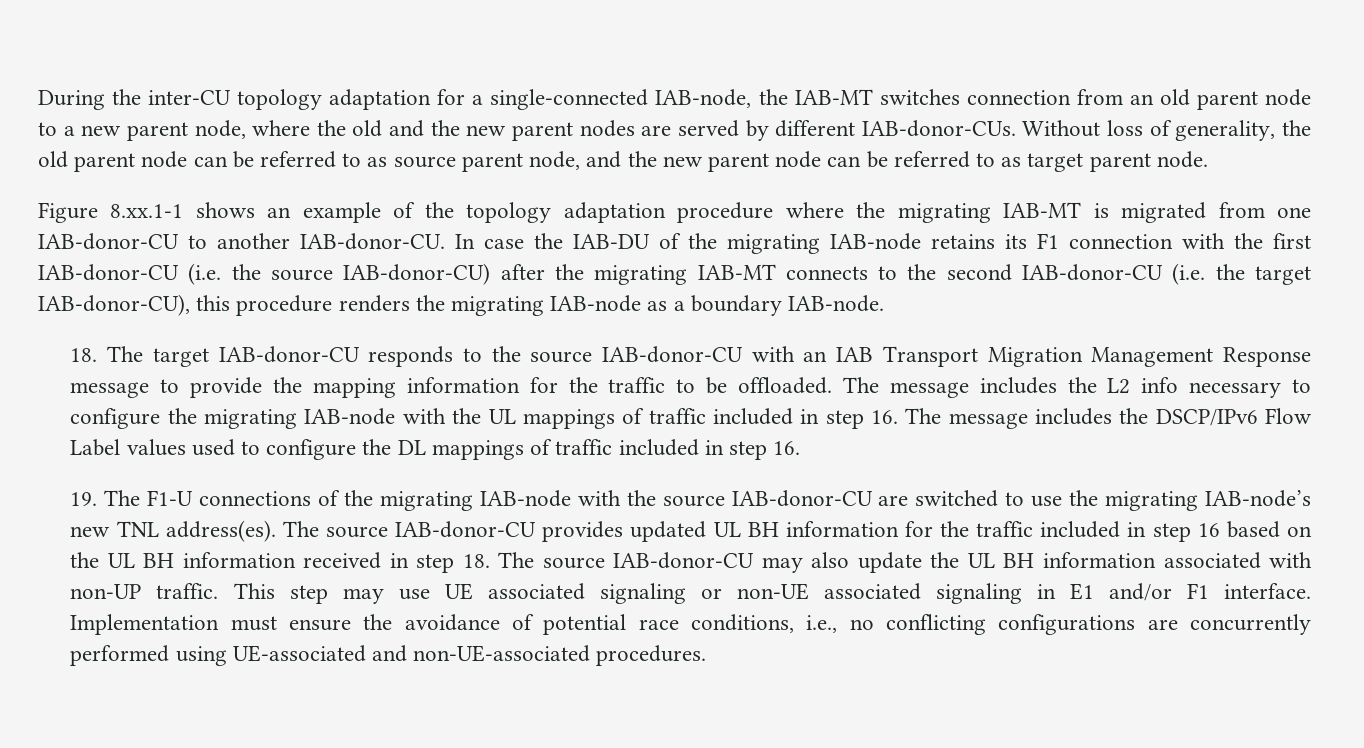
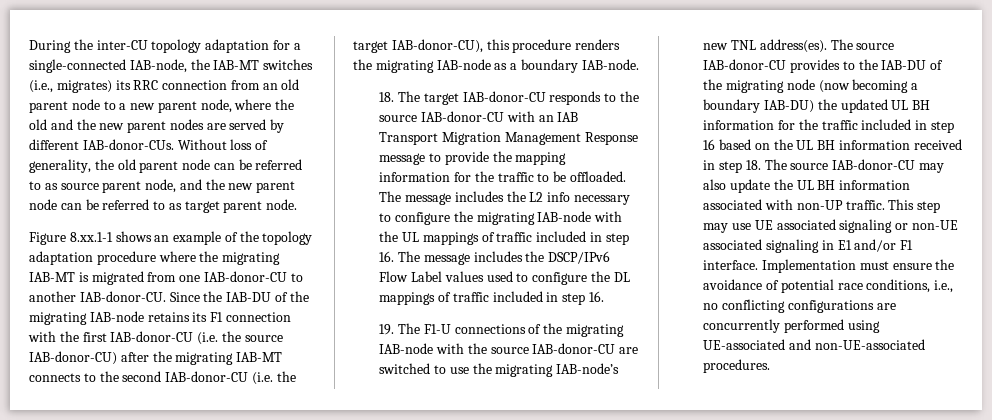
- During the inter-CU topology adaptation for a single-connected IAB-node, the IAB-MT switches connection from an old parent node to a new parent node, where the old and the new parent nodes are served by different IAB-donor-CUs.
+ During the inter-CU topology adaptation for a single-connected IAB-node, the IAB-MT switches (i.e., migrates) its RRC connection from an old parent node to a new parent node, where the old and the new parent nodes are served by different IAB-donor-CUs.
- In case the IAB-DU of the migrating IAB-node retains its F1 connection with the first IAB-donor-CU (i.e. the source IAB-donor-CU) after the migrating IAB-MT connects to the second IAB-donor-CU (i.e. the target IAB-donor-CU), this procedure renders the migrating IAB-node as a boundary IAB-node.
+ Since the IAB-DU of the migrating IAB-node retains its F1 connection with the first IAB-donor-CU (i.e. the source IAB-donor-CU) after the migrating IAB-MT connects to the second IAB-donor-CU (i.e. the target IAB-donor-CU), this procedure renders the migrating IAB-node as a boundary IAB-node.
- The source IAB-donor-CU provides updated UL BH information for the traffic included in step 16 based on the UL BH information received in step 18. The source IAB-donor-CU may also update the UL BH information associated with non-UP traffic.
+ The source IAB-donor-CU provides to the IAB-DU of the migrating node (now becoming a boundary IAB-DU) the updated UL BH information for the traffic included in step 16 based on the UL BH information received in step 18. The source IAB-donor-CU may also update the UL BH information associated with non-UP traffic.

